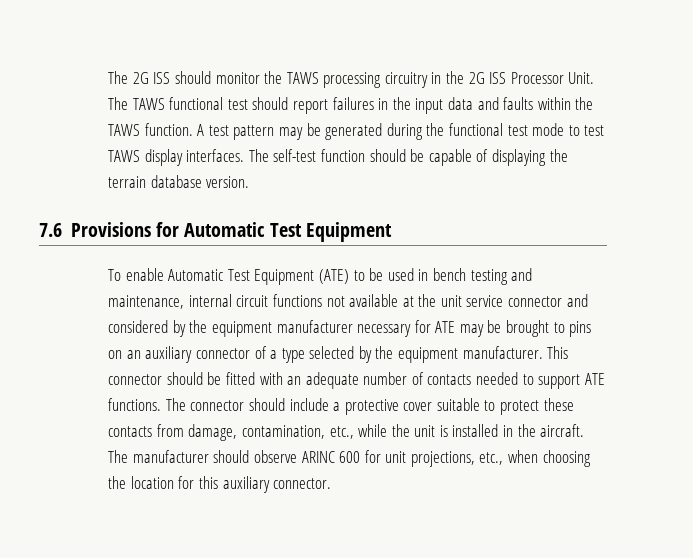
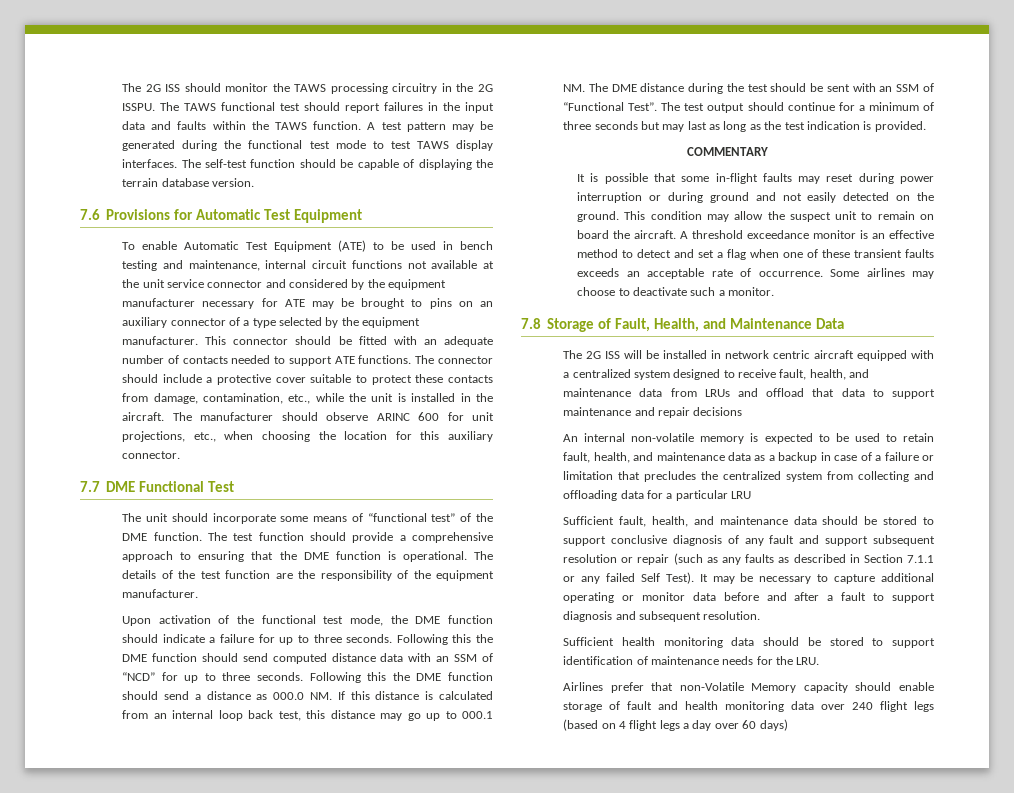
- The 2G ISS should monitor the TAWS processing circuitry in the 2G ISS Processor Unit.
+ The 2G ISS should monitor the TAWS processing circuitry in the 2G ISSPU.
+ 7.7 DME Functional Test
+ The unit should incorporate some means of “functional test” of the DME function. The test function should provide a comprehensive approach to ensuring that the DME function is operational. The details of the test function are the responsibility of the equipment manufacturer.
+ Upon activation of the functional test mode, the DME function should indicate a failure for up to three seconds. Following this the DME function should send computed distance data with an SSM of “NCD” for up to three seconds. Following this the DME function should send a distance as 000.0 NM. If this distance is calculated from an internal loop back test, this distance may go up to 000.1 NM. The DME distance during the test should be sent with an SSM of “Functional Test”. The test output should continue for a minimum of three seconds but may last as long as the test indication is provided.
+ COMMENTARY
+ It is possible that some in-flight faults may reset during power interruption or during ground and not easily detected on the ground. This condition may allow the suspect unit to remain on board the aircraft. A threshold exceedance monitor is an effective method to detect and set a flag when one of these transient faults exceeds an acceptable rate of occurrence. Some airlines may choose to deactivate such a monitor.
+ 7.8 Storage of Fault, Health, and Maintenance Data
+ The 2G ISS will be installed in network centric aircraft equipped with a centralized system designed to receive fault, health, and maintenance data from LRUs and offload that data to support maintenance and repair decisions
+ An internal non-volatile memory is expected to be used to retain fault, health, and maintenance data as a backup in case of a failure or limitation that precludes the centralized system from collecting and offloading data for a particular LRU
+ Sufficient fault, health, and maintenance data should be stored to support conclusive diagnosis of any fault and support subsequent resolution or repair (such as any faults as described in Section 7.1.1 or any failed Self Test). It may be necessary to capture additional operating or monitor data before and after a fault to support diagnosis and subsequent resolution.
+ Sufficient health monitoring data should be stored to support identification of maintenance needs for the LRU.
+ Airlines prefer that non-Volatile Memory capacity should enable storage of fault and health monitoring data over 240 flight legs (based on 4 flight legs a day over 60 days)

